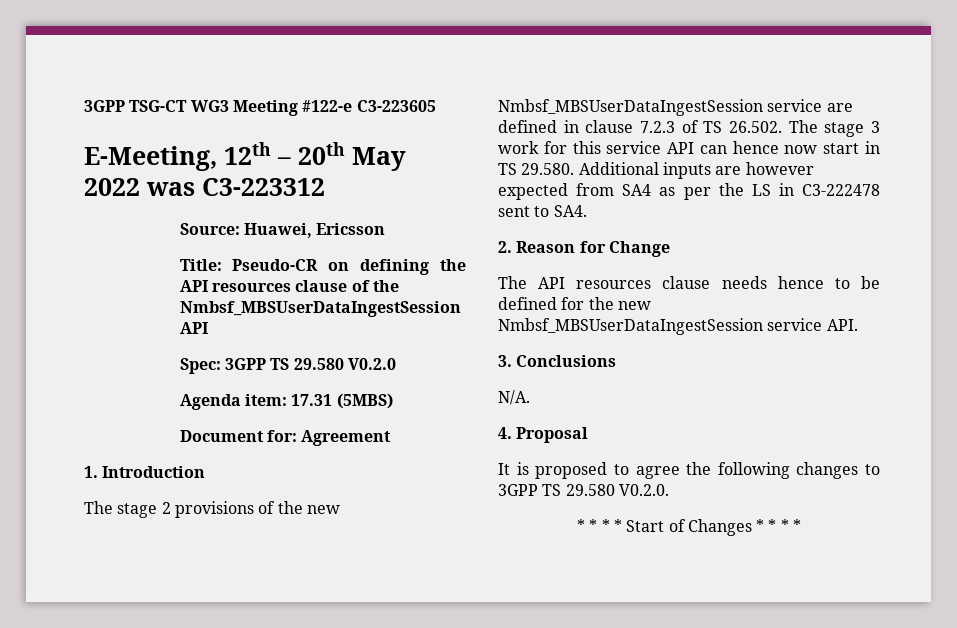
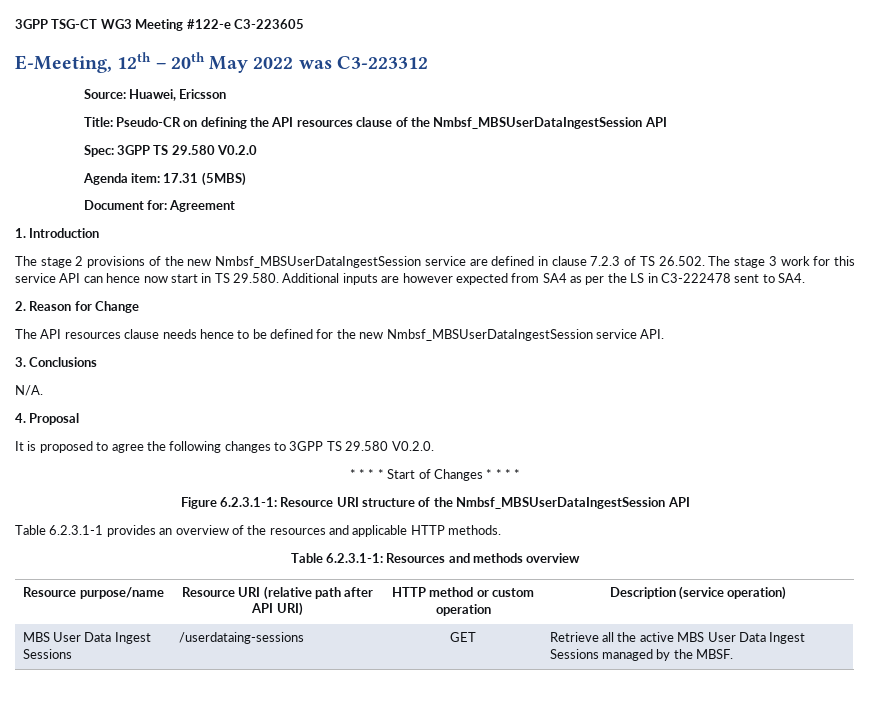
+ Figure 6.2.3.1-1: Resource URI structure of the Nmbsf_MBSUserDataIngestSession API
+ Table 6.2.3.1-1 provides an overview of the resources and applicable HTTP methods.
+ Table 6.2.3.1-1: Resources and methods overview
+ Resource purpose/name | Resource URI (relative path after API URI) | HTTP method or custom operation | Description (service operation)
+ MBS User Data Ingest Sessions | /userdataing-sessions | GET | Retrieve all the active MBS User Data Ingest Sessions managed by the MBSF.

